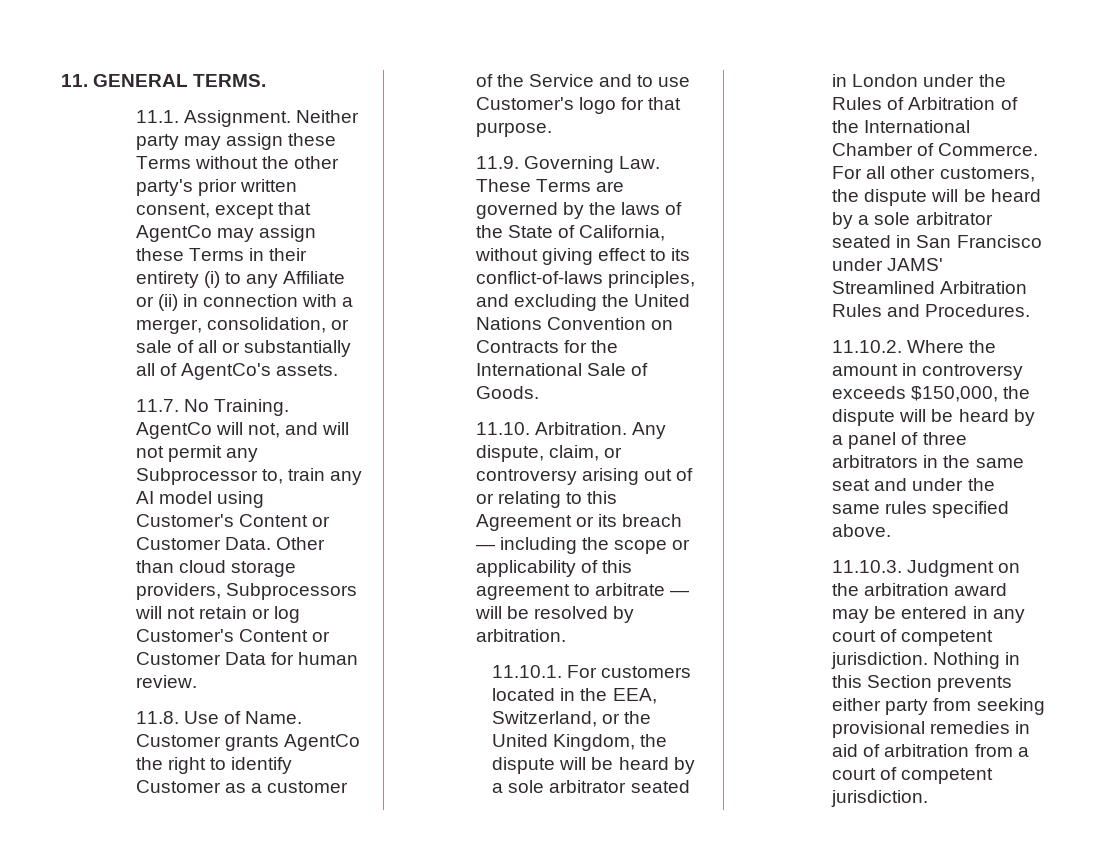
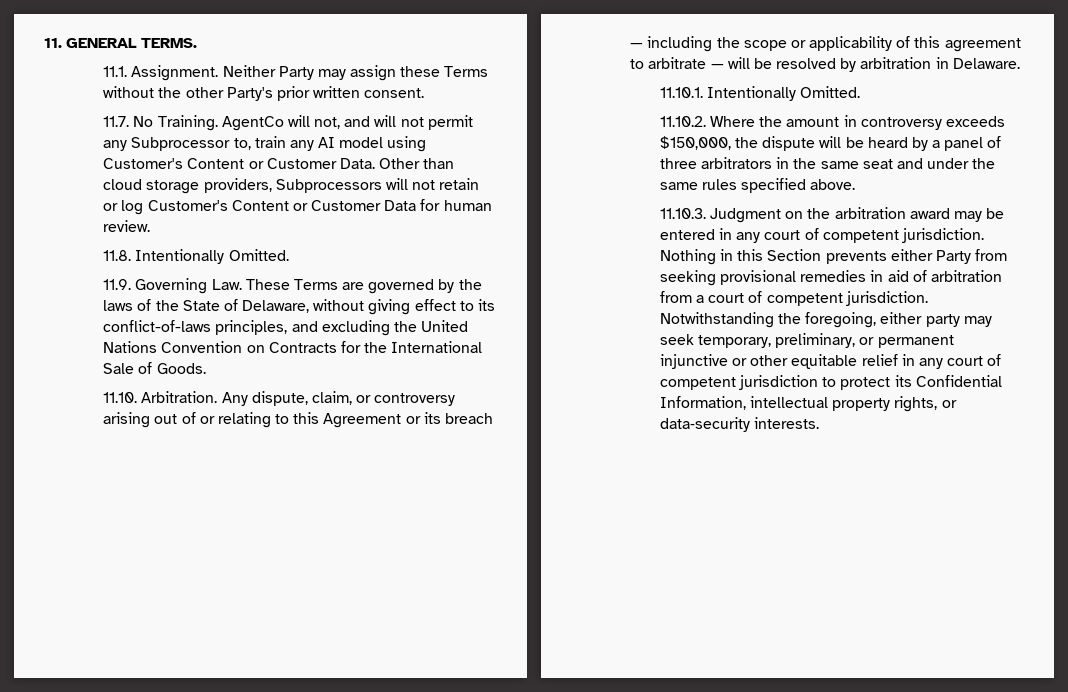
- Neither party may assign these Terms without the other party's prior written consent, except that AgentCo may assign these Terms in their entirety (i) to any Affiliate or (ii) in connection with a merger, consolidation, or sale of all or substantially all of AgentCo's assets.
+ Neither Party may assign these Terms without the other Party's prior written consent.
- 11.8. Use of Name. Customer grants AgentCo the right to identify Customer as a customer of the Service and to use Customer's logo for that purpose.
+ 11.8. Intentionally Omitted.
- 11.9. Governing Law. These Terms are governed by the laws of the State of California, without giving effect to its conflict-of-laws principles, and excluding the United Nations Convention on Contracts for the International Sale of Goods.
+ 11.9. Governing Law. These Terms are governed by the laws of the State of Delaware, without giving effect to its conflict-of-laws principles, and excluding the United Nations Convention on Contracts for the International Sale of Goods.
- Any dispute, claim, or controversy arising out of or relating to this Agreement or its breach — including the scope or applicability of this agreement to arbitrate — will be resolved by arbitration.
- 11.10.1. For customers located in the EEA, Switzerland, or the United Kingdom, the dispute will be heard by a sole arbitrator seated in London under the Rules of Arbitration of the International Chamber of Commerce. For all other customers, the dispute will be heard by a sole arbitrator seated in San Francisco under JAMS' Streamlined Arbitration Rules and Procedures.
+ Any dispute, claim, or controversy arising out of or relating to this Agreement or its breach — including the scope or applicability of this agreement to arbitrate — will be resolved by arbitration in Delaware.
+ 11.10.1. Intentionally Omitted.
- Nothing in this Section prevents either party from seeking provisional remedies in aid of arbitration from a court of competent jurisdiction.
+ Nothing in this Section prevents either Party from seeking provisional remedies in aid of arbitration from a court of competent jurisdiction.
+ Notwithstanding the foregoing, either party may seek temporary, preliminary, or permanent injunctive or other equitable relief in any court of competent jurisdiction to protect its Confidential Information, intellectual property rights, or data‑security interests.

